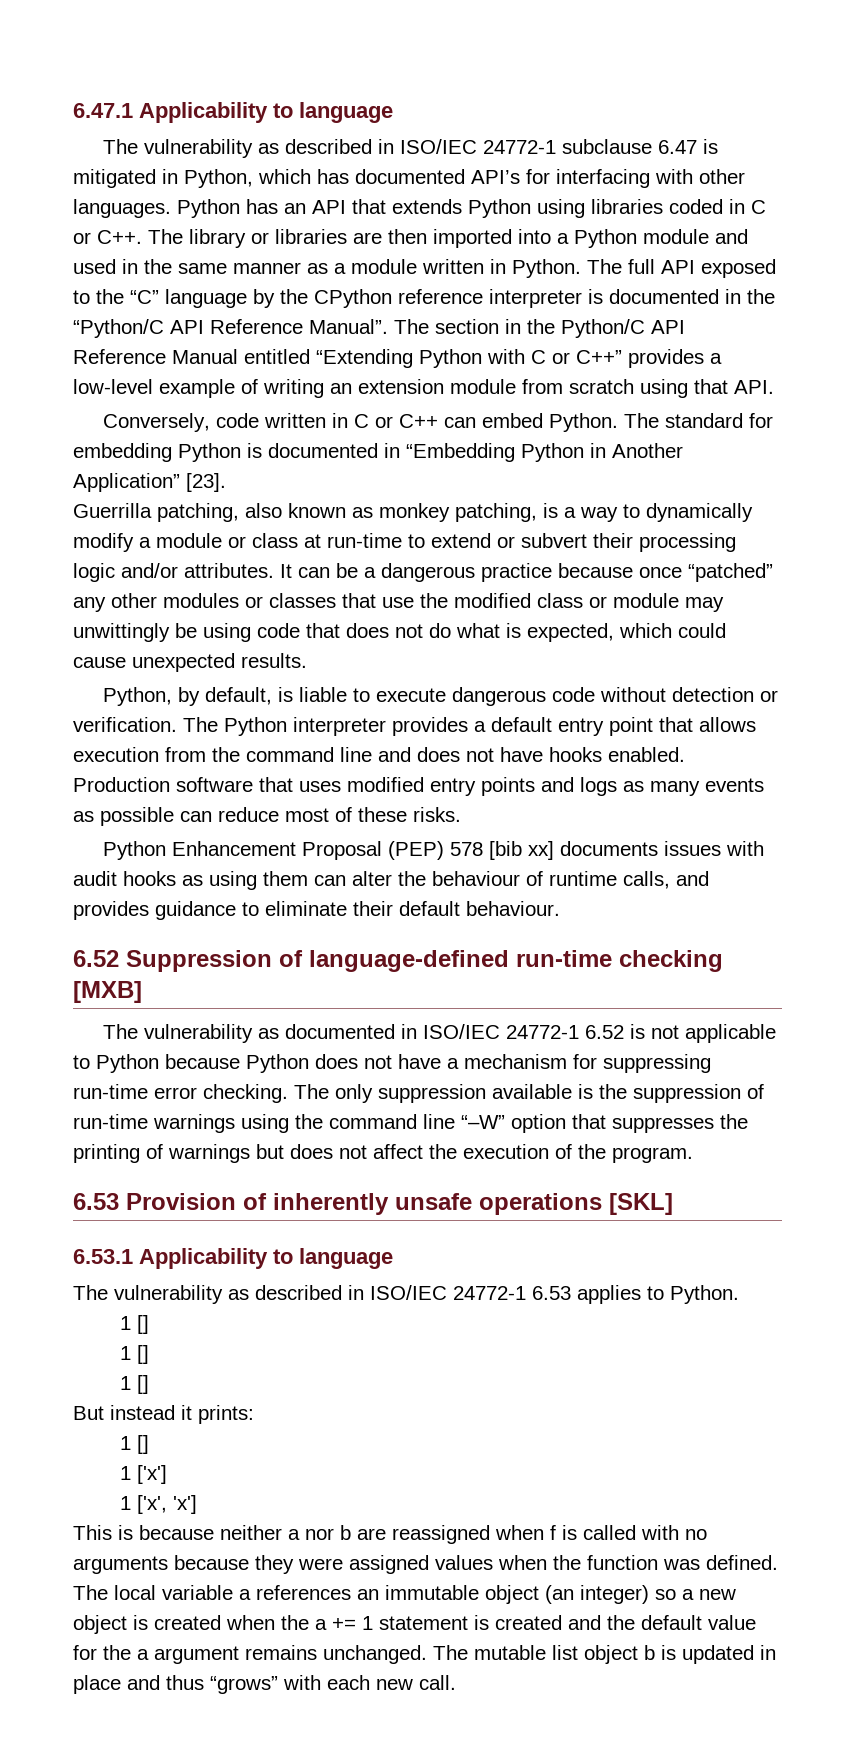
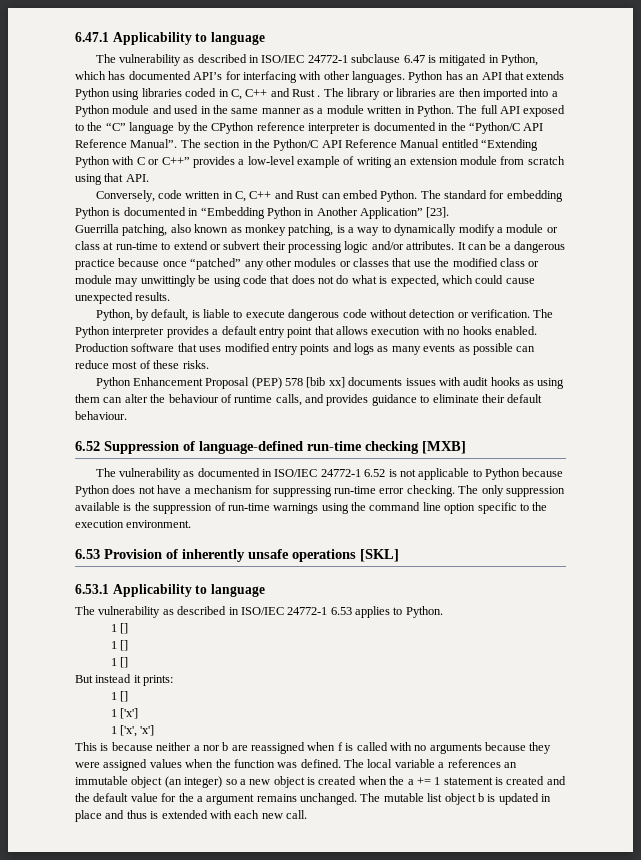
- Python has an API that extends Python using libraries coded in C or C++. The library or libraries are then imported into a Python module and used in the same manner as a module written in Python.
+ Python has an API that extends Python using libraries coded in C, C++ and Rust . The library or libraries are then imported into a Python module and used in the same manner as a module written in Python.
- Conversely, code written in C or C++ can embed Python.
+ Conversely, code written in C, C++ and Rust can embed Python.
- The Python interpreter provides a default entry point that allows execution from the command line and does not have hooks enabled.
+ The Python interpreter provides a default entry point that allows execution with no hooks enabled.
- The only suppression available is the suppression of run-time warnings using the command line “–W” option that suppresses the printing of warnings but does not affect the execution of the program.
+ The only suppression available is the suppression of run-time warnings using the command line option specific to the execution environment.
- The mutable list object b is updated in place and thus “grows” with each new call.
+ The mutable list object b is updated in place and thus is extended with each new call.

